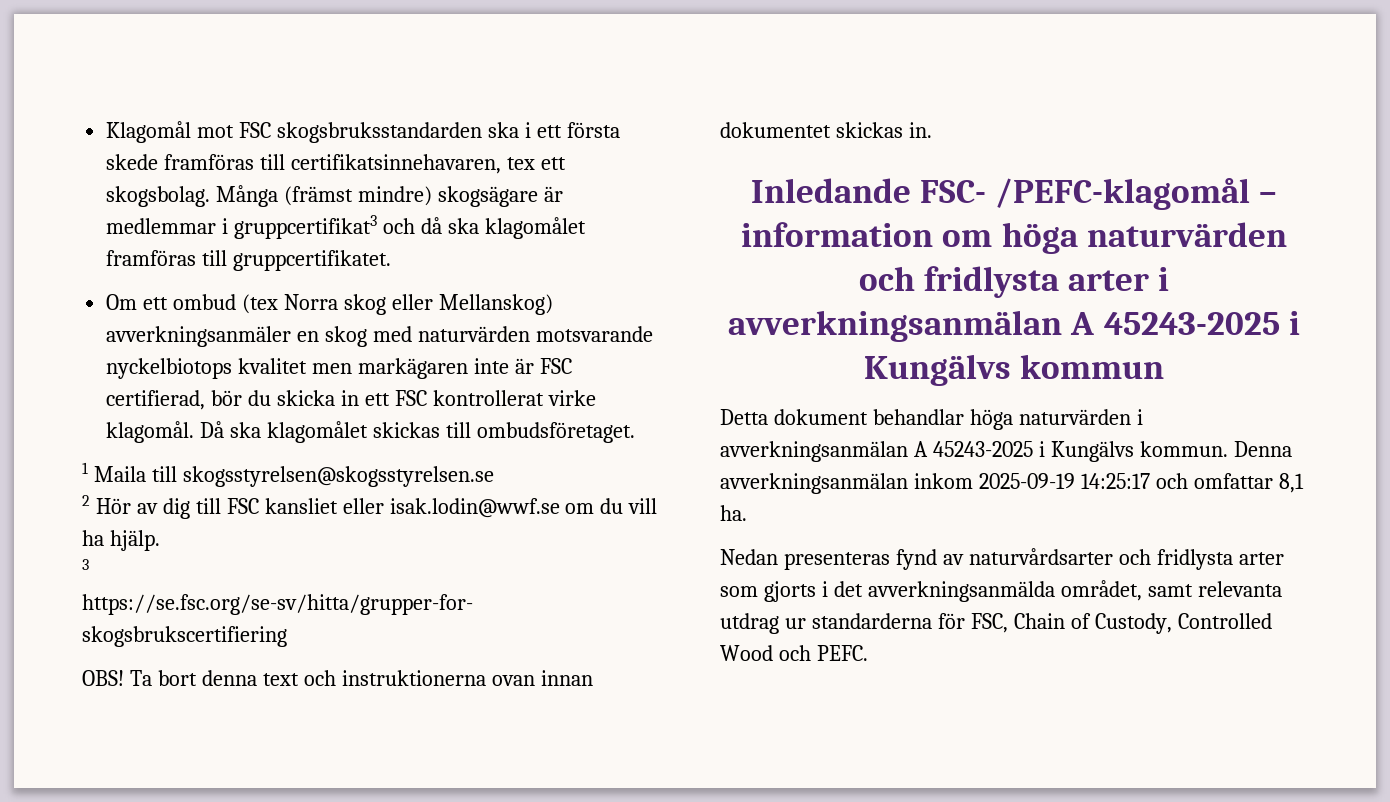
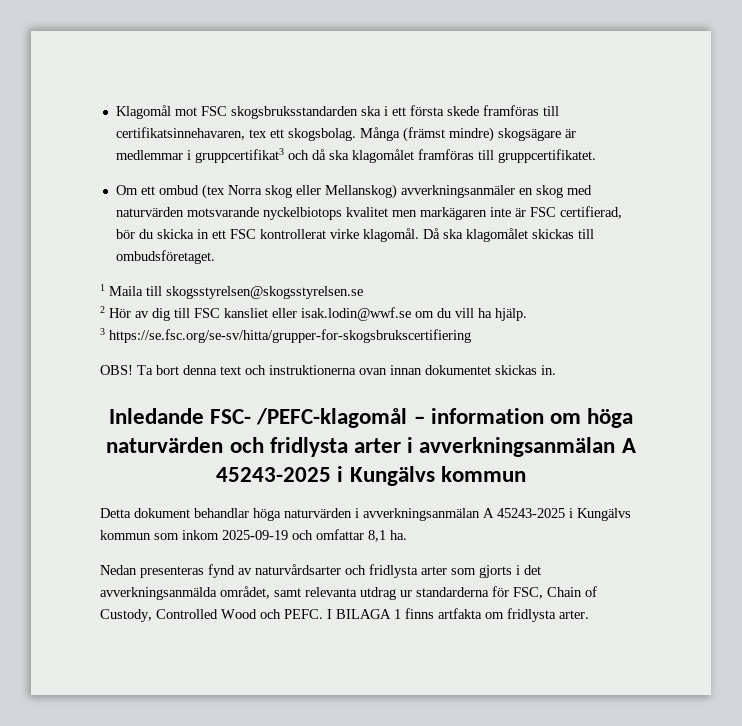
- Detta dokument behandlar höga naturvärden i avverkningsanmälan A 45243-2025 i Kungälvs kommun. Denna avverkningsanmälan inkom 2025-09-19 14:25:17 och omfattar 8,1 ha.
+ Detta dokument behandlar höga naturvärden i avverkningsanmälan A 45243-2025 i Kungälvs kommun som inkom 2025-09-19 och omfattar 8,1 ha.
+ I BILAGA 1 finns artfakta om fridlysta arter.

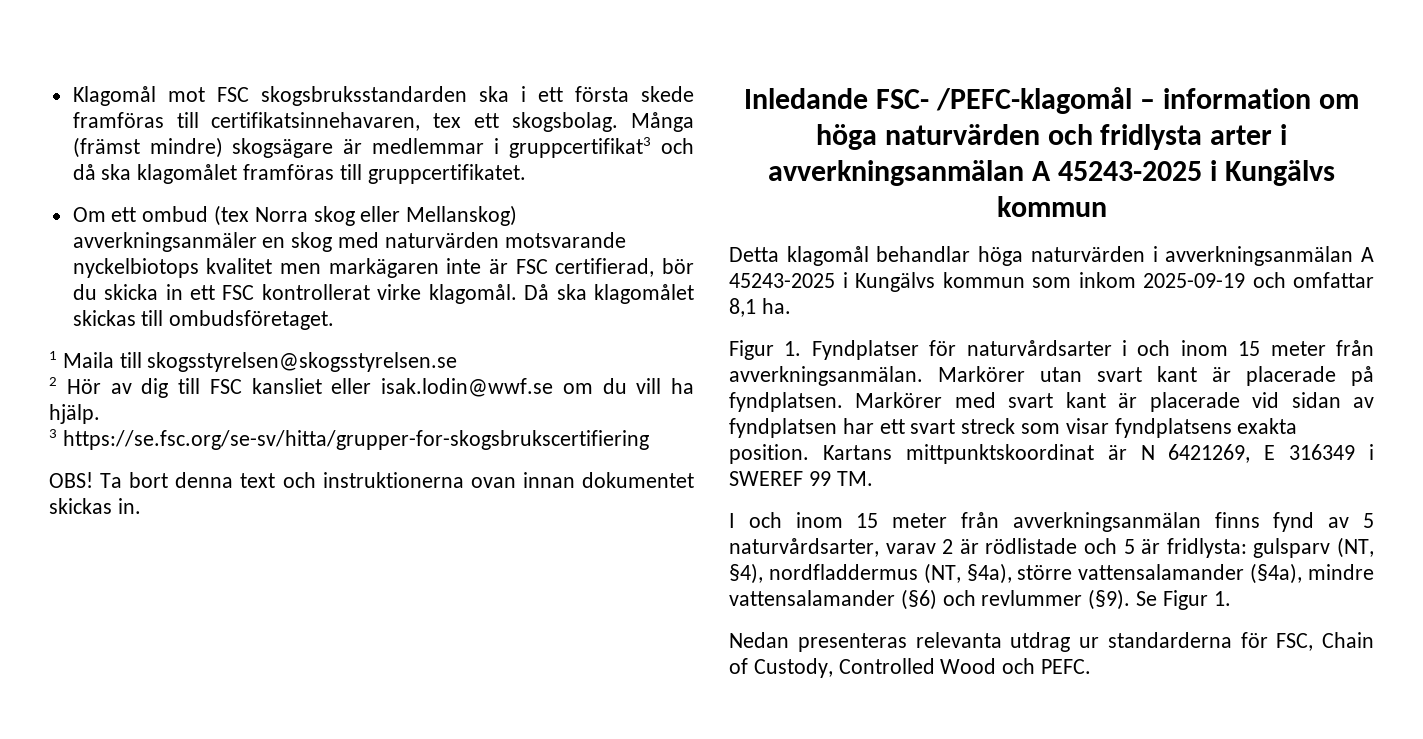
- Detta dokument behandlar höga naturvärden i avverkningsanmälan A 45243-2025 i Kungälvs kommun som inkom 2025-09-19 och omfattar 8,1 ha.
+ Detta klagomål behandlar höga naturvärden i avverkningsanmälan A 45243-2025 i Kungälvs kommun som inkom 2025-09-19 och omfattar 8,1 ha.
- Nedan presenteras fynd av naturvårdsarter och fridlysta arter som gjorts i det avverkningsanmälda området, samt relevanta utdrag ur standarderna för FSC, Chain of Custody, Controlled Wood och PEFC. I BILAGA 1 finns artfakta om fridlysta arter.
+ Figur 1. Fyndplatser för naturvårdsarter i och inom 15 meter från avverkningsanmälan. Markörer utan svart kant är placerade på fyndplatsen. Markörer med svart kant är placerade vid sidan av fyndplatsen har ett svart streck som visar fyndplatsens exakta position. Kartans mittpunktskoordinat är N 6421269, E 316349 i SWEREF 99 TM.
+ I och inom 15 meter från avverkningsanmälan finns fynd av 5 naturvårdsarter, varav 2 är rödlistade och 5 är fridlysta: gulsparv (NT, §4), nordfladdermus (NT, §4a), större vattensalamander (§4a), mindre vattensalamander (§6) och revlummer (§9). Se Figur 1.
+ Nedan presenteras relevanta utdrag ur standarderna för FSC, Chain of Custody, Controlled Wood och PEFC.

